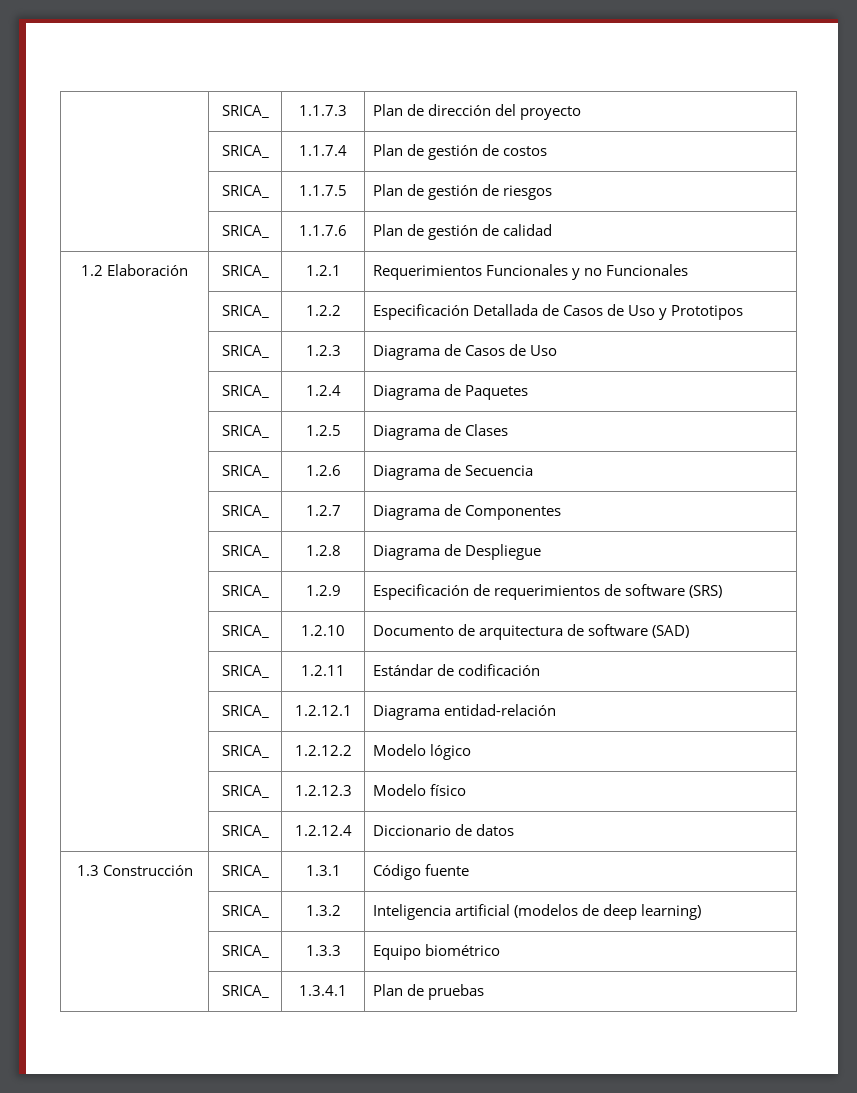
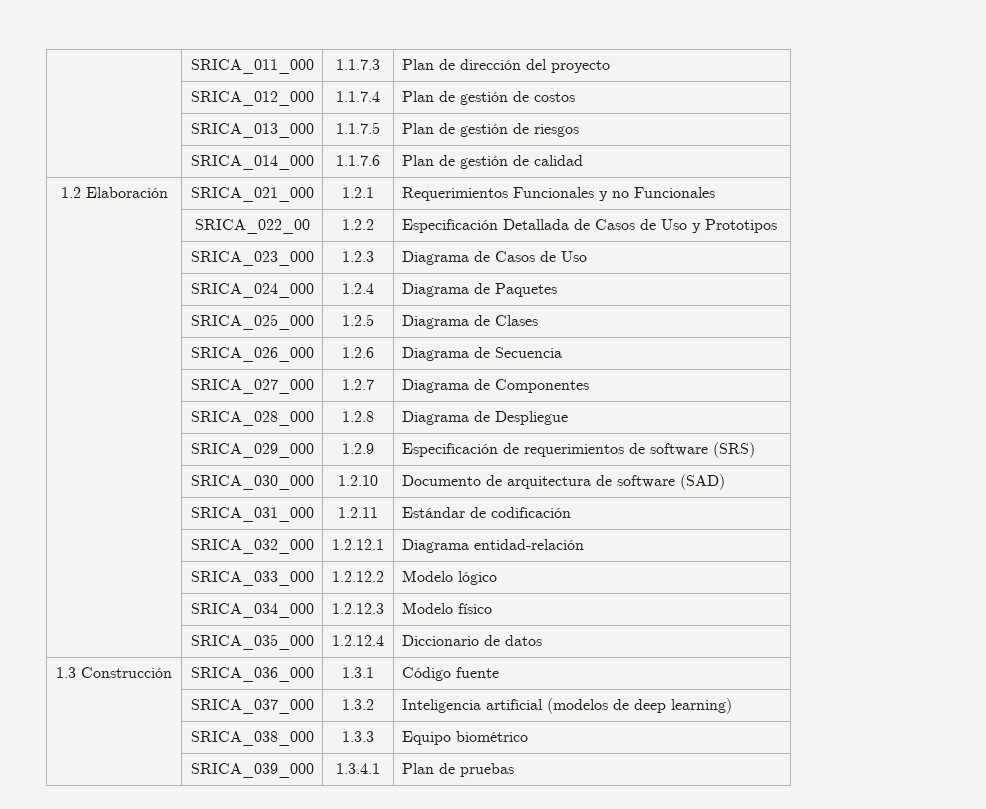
- | SRICA_ | 1.1.7.3 | Plan de dirección del proyecto
+ | SRICA_011_000 | 1.1.7.3 | Plan de dirección del proyecto
- | SRICA_ | 1.1.7.4 | Plan de gestión de costos
+ | SRICA_012_000 | 1.1.7.4 | Plan de gestión de costos
- | SRICA_ | 1.1.7.5 | Plan de gestión de riesgos
+ | SRICA_013_000 | 1.1.7.5 | Plan de gestión de riesgos
- | SRICA_ | 1.1.7.6 | Plan de gestión de calidad
+ | SRICA_014_000 | 1.1.7.6 | Plan de gestión de calidad
- 1.2 Elaboración | SRICA_ | 1.2.1 | Requerimientos Funcionales y no Funcionales
+ 1.2 Elaboración | SRICA_021_000 | 1.2.1 | Requerimientos Funcionales y no Funcionales
- | SRICA_ | 1.2.2 | Especificación Detallada de Casos de Uso y Prototipos
+ | SRICA_022_00 | 1.2.2 | Especificación Detallada de Casos de Uso y Prototipos
- | SRICA_ | 1.2.3 | Diagrama de Casos de Uso
+ | SRICA_023_000 | 1.2.3 | Diagrama de Casos de Uso
- | SRICA_ | 1.2.4 | Diagrama de Paquetes
+ | SRICA_024_000 | 1.2.4 | Diagrama de Paquetes
- | SRICA_ | 1.2.5 | Diagrama de Clases
+ | SRICA_025_000 | 1.2.5 | Diagrama de Clases
- | SRICA_ | 1.2.6 | Diagrama de Secuencia
+ | SRICA_026_000 | 1.2.6 | Diagrama de Secuencia
- | SRICA_ | 1.2.7 | Diagrama de Componentes
+ | SRICA_027_000 | 1.2.7 | Diagrama de Componentes
- | SRICA_ | 1.2.8 | Diagrama de Despliegue
+ | SRICA_028_000 | 1.2.8 | Diagrama de Despliegue
- | SRICA_ | 1.2.9 | Especificación de requerimientos de software (SRS)
+ | SRICA_029_000 | 1.2.9 | Especificación de requerimientos de software (SRS)
- | SRICA_ | 1.2.10 | Documento de arquitectura de software (SAD)
+ | SRICA_030_000 | 1.2.10 | Documento de arquitectura de software (SAD)
- | SRICA_ | 1.2.11 | Estándar de codificación
+ | SRICA_031_000 | 1.2.11 | Estándar de codificación
- | SRICA_ | 1.2.12.1 | Diagrama entidad-relación
+ | SRICA_032_000 | 1.2.12.1 | Diagrama entidad-relación
- | SRICA_ | 1.2.12.2 | Modelo lógico
+ | SRICA_033_000 | 1.2.12.2 | Modelo lógico
- | SRICA_ | 1.2.12.3 | Modelo físico
+ | SRICA_034_000 | 1.2.12.3 | Modelo físico
- | SRICA_ | 1.2.12.4 | Diccionario de datos
+ | SRICA_035_000 | 1.2.12.4 | Diccionario de datos
- 1.3 Construcción | SRICA_ | 1.3.1 | Código fuente
+ 1.3 Construcción | SRICA_036_000 | 1.3.1 | Código fuente
- | SRICA_ | 1.3.2 | Inteligencia artificial (modelos de deep learning)
+ | SRICA_037_000 | 1.3.2 | Inteligencia artificial (modelos de deep learning)
- | SRICA_ | 1.3.3 | Equipo biométrico
+ | SRICA_038_000 | 1.3.3 | Equipo biométrico
- | SRICA_ | 1.3.4.1 | Plan de pruebas
+ | SRICA_039_000 | 1.3.4.1 | Plan de pruebas

